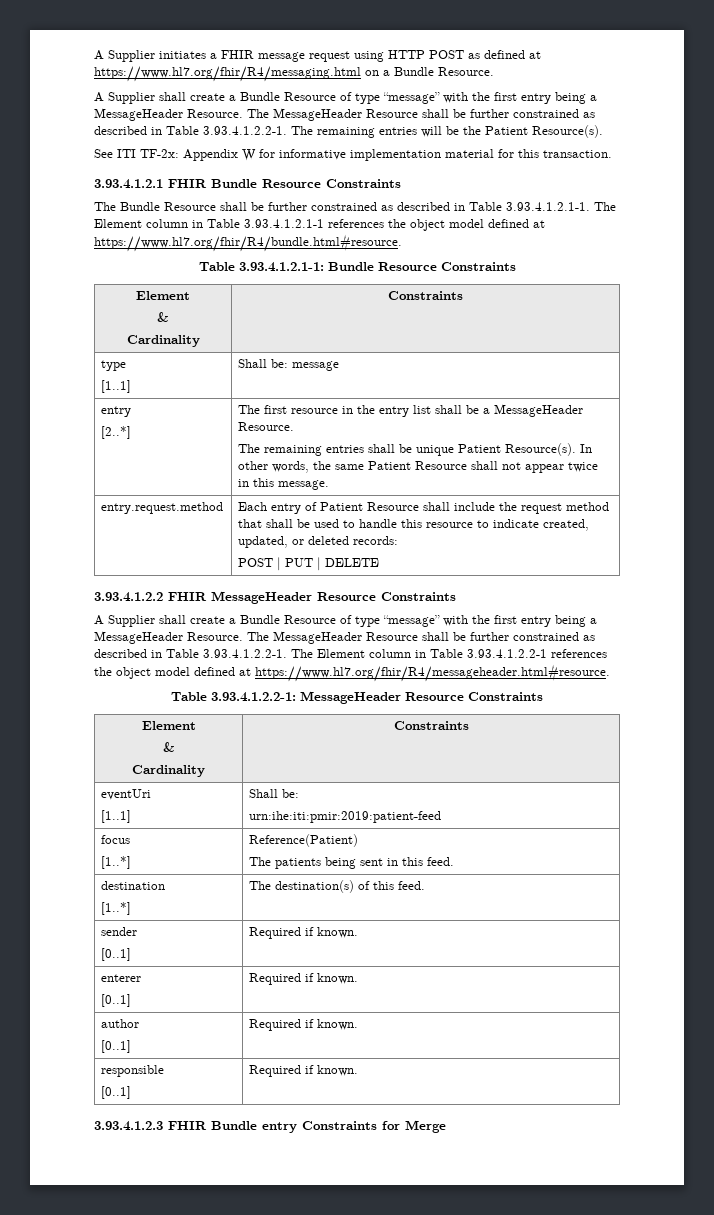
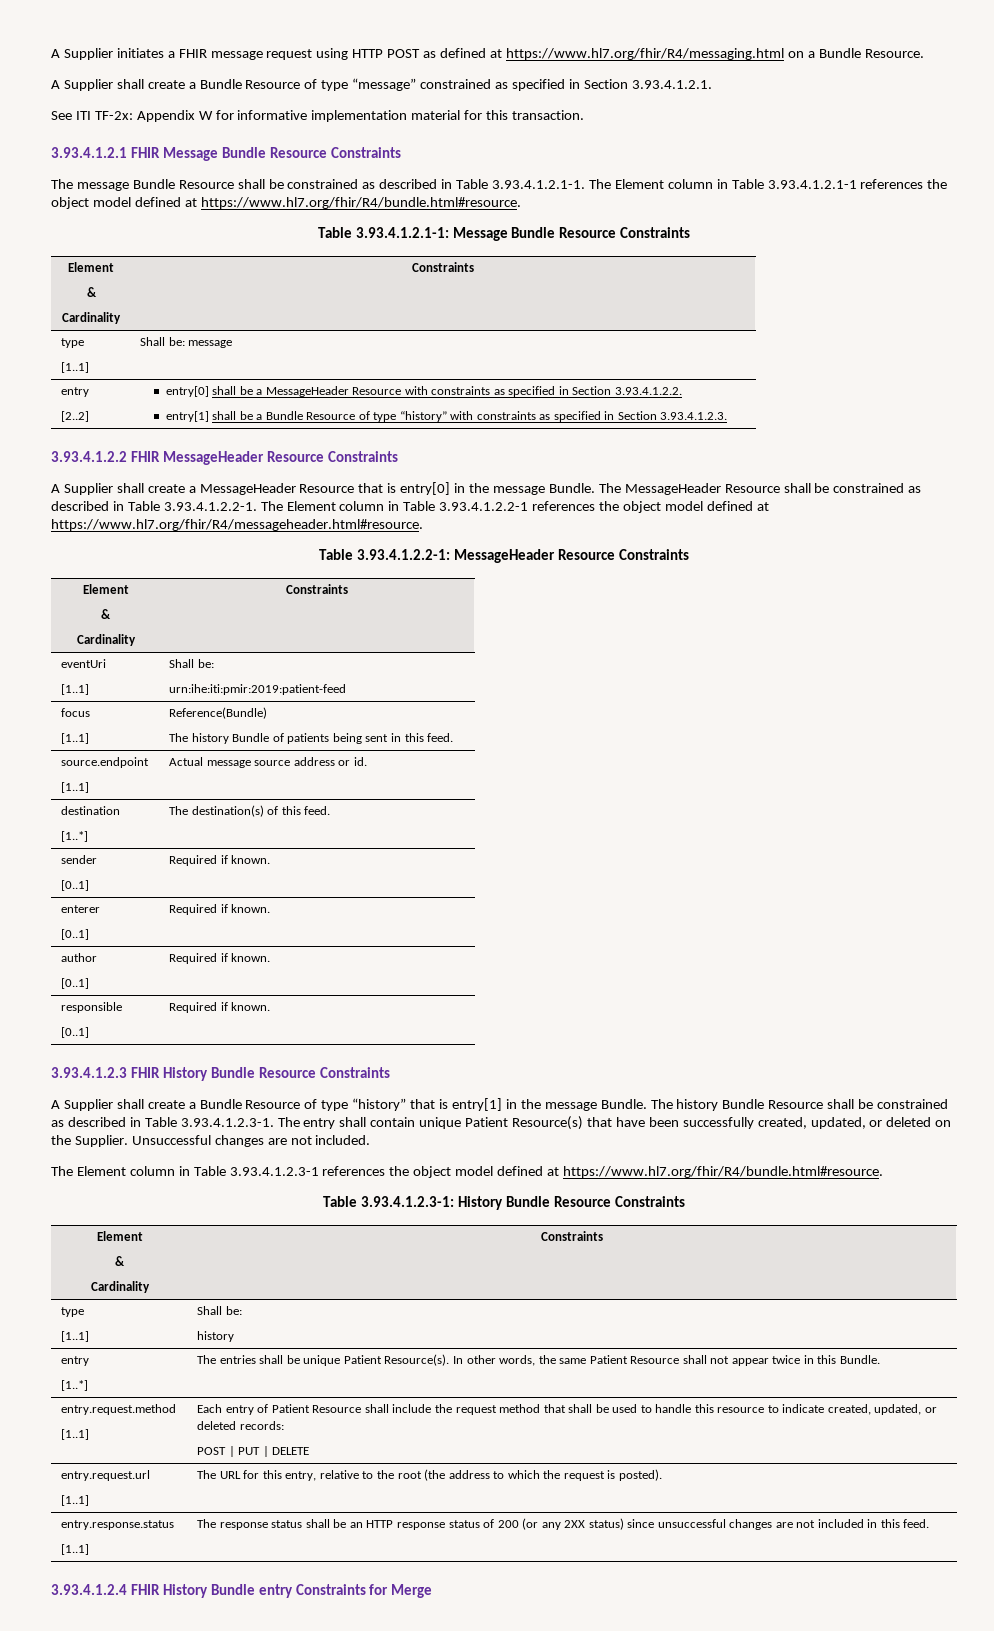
- A Supplier shall create a Bundle Resource of type “message” with the first entry being a MessageHeader Resource. The MessageHeader Resource shall be further constrained as described in Table 3.93.4.1.2.2-1. The remaining entries will be the Patient Resource(s).
+ A Supplier shall create a Bundle Resource of type “message” constrained as specified in Section 3.93.4.1.2.1.
- 3.93.4.1.2.1 FHIR Bundle Resource Constraints
+ 3.93.4.1.2.1 FHIR Message Bundle Resource Constraints
- The Bundle Resource shall be further constrained as described in Table 3.93.4.1.2.1-1. The Element column in Table 3.93.4.1.2.1-1 references the object model defined at https://www.hl7.org/fhir/R4/bundle.html#resource.
+ The message Bundle Resource shall be constrained as described in Table 3.93.4.1.2.1-1. The Element column in Table 3.93.4.1.2.1-1 references the object model defined at https://www.hl7.org/fhir/R4/bundle.html#resource.
- Table 3.93.4.1.2.1-1: Bundle Resource Constraints
+ Table 3.93.4.1.2.1-1: Message Bundle Resource Constraints
  Element
  &
  Cardinality | Constraints
  type
  [1..1] | Shall be: message
  entry
- [2..*] | The first resource in the entry list shall be a MessageHeader Resource.
- The remaining entries shall be unique Patient Resource(s). In other words, the same Patient Resource shall not appear twice in this message.
- entry.request.method | Each entry of Patient Resource shall include the request method that shall be used to handle this resource to indicate created, updated, or deleted records:
- POST | PUT | DELETE
+ [2..2] | entry[0] shall be a MessageHeader Resource with constraints as specified in Section 3.93.4.1.2.2.
+ entry[1] shall be a Bundle Resource of type “history” with constraints as specified in Section 3.93.4.1.2.3.
- A Supplier shall create a Bundle Resource of type “message” with the first entry being a MessageHeader Resource. The MessageHeader Resource shall be further constrained as described in Table 3.93.4.1.2.2-1. The Element column in Table 3.93.4.1.2.2-1 references the object model defined at https://www.hl7.org/fhir/R4/messageheader.html#resource.
+ A Supplier shall create a MessageHeader Resource that is entry[0] in the message Bundle. The MessageHeader Resource shall be constrained as described in Table 3.93.4.1.2.2-1. The Element column in Table 3.93.4.1.2.2-1 references the object model defined at https://www.hl7.org/fhir/R4/messageheader.html#resource.
  focus
- [1..*] | Reference(Patient)
- The patients being sent in this feed.
+ [1..1] | Reference(Bundle)
+ The history Bundle of patients being sent in this feed.
+ source.endpoint
+ [1..1] | Actual message source address or id.
- 3.93.4.1.2.3 FHIR Bundle entry Constraints for Merge
+ 3.93.4.1.2.3 FHIR History Bundle Resource Constraints
+ A Supplier shall create a Bundle Resource of type “history” that is entry[1] in the message Bundle. The history Bundle Resource shall be constrained as described in Table 3.93.4.1.2.3-1. The entry shall contain unique Patient Resource(s) that have been successfully created, updated, or deleted on the Supplier. Unsuccessful changes are not included.
+ The Element column in Table 3.93.4.1.2.3-1 references the object model defined at https://www.hl7.org/fhir/R4/bundle.html#resource.
+ Table 3.93.4.1.2.3-1: History Bundle Resource Constraints
+ Element
+ &
+ Cardinality | Constraints
+ type
+ [1..1] | Shall be:
+ history
+ entry
+ [1..*] | The entries shall be unique Patient Resource(s). In other words, the same Patient Resource shall not appear twice in this Bundle.
+ entry.request.method
+ [1..1] | Each entry of Patient Resource shall include the request method that shall be used to handle this resource to indicate created, updated, or deleted records:
+ POST | PUT | DELETE
+ entry.request.url
+ [1..1] | The URL for this entry, relative to the root (the address to which the request is posted).
+ entry.response.status
+ [1..1] | The response status shall be an HTTP response status of 200 (or any 2XX status) since unsuccessful changes are not included in this feed.
+ 3.93.4.1.2.4 FHIR History Bundle entry Constraints for Merge

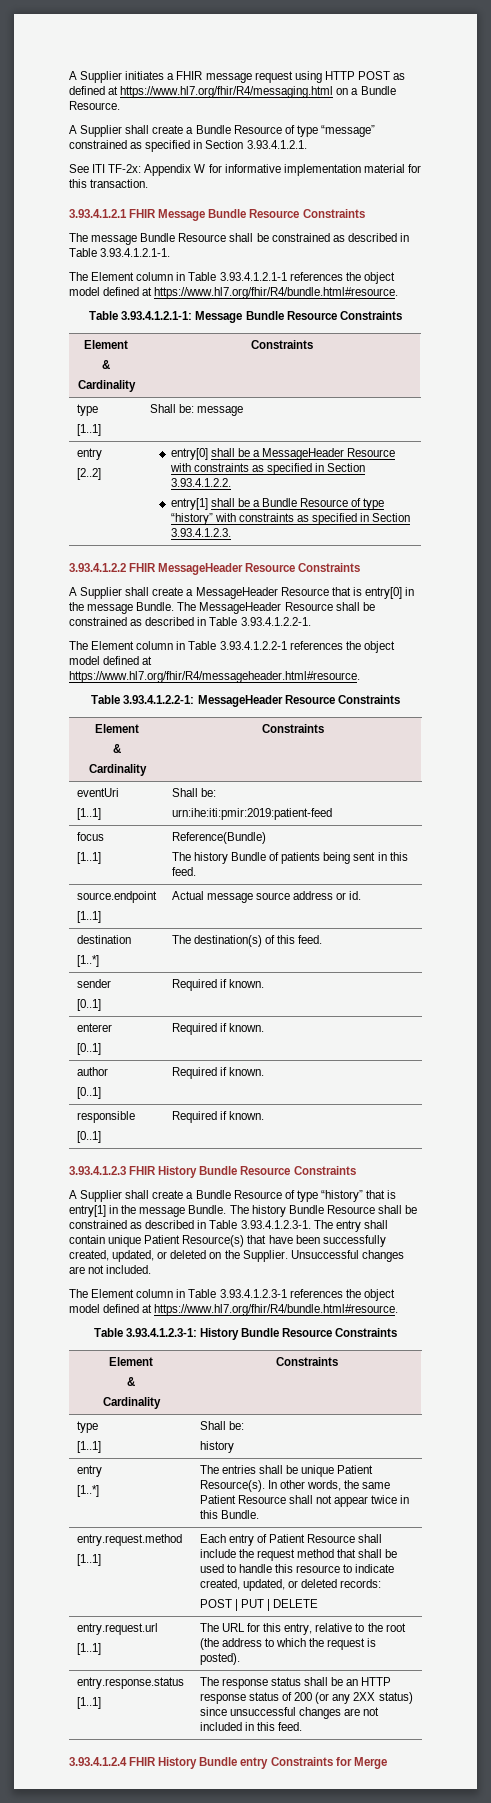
- The message Bundle Resource shall be constrained as described in Table 3.93.4.1.2.1-1. The Element column in Table 3.93.4.1.2.1-1 references the object model defined at https://www.hl7.org/fhir/R4/bundle.html#resource.
+ The message Bundle Resource shall be constrained as described in Table 3.93.4.1.2.1-1.
+ The Element column in Table 3.93.4.1.2.1-1 references the object model defined at https://www.hl7.org/fhir/R4/bundle.html#resource.
- The MessageHeader Resource shall be constrained as described in Table 3.93.4.1.2.2-1. The Element column in Table 3.93.4.1.2.2-1 references the object model defined at https://www.hl7.org/fhir/R4/messageheader.html#resource.
+ The MessageHeader Resource shall be constrained as described in Table 3.93.4.1.2.2-1.
+ The Element column in Table 3.93.4.1.2.2-1 references the object model defined at https://www.hl7.org/fhir/R4/messageheader.html#resource.

